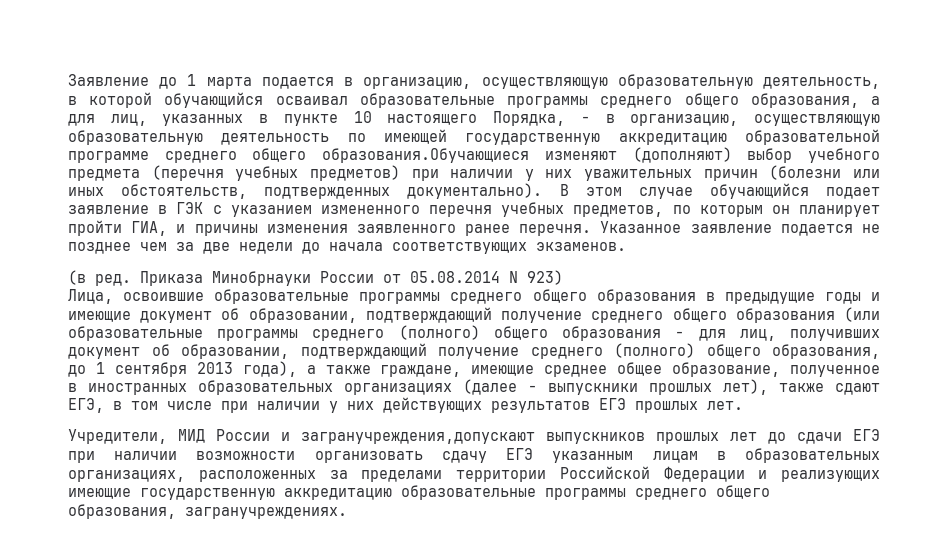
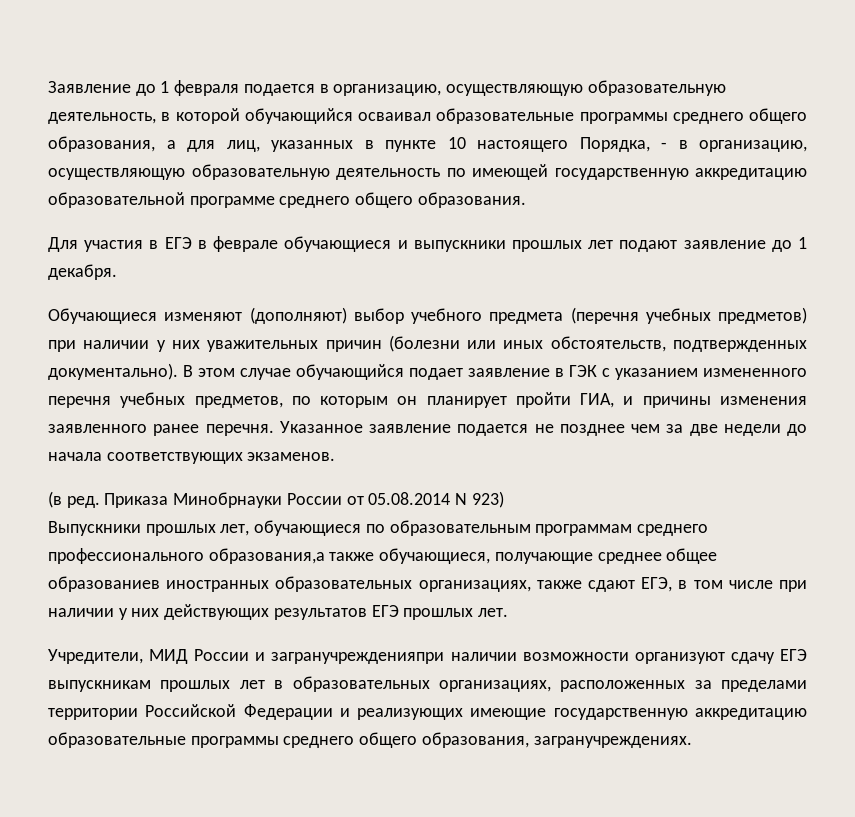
- Заявление до 1 марта подается в организацию, осуществляющую образовательную деятельность, в которой обучающийся осваивал образовательные программы среднего общего образования, а для лиц, указанных в пункте 10 настоящего Порядка, - в организацию, осуществляющую образовательную деятельность по имеющей государственную аккредитацию образовательной программе среднего общего образования.Обучающиеся изменяют (дополняют) выбор учебного предмета (перечня учебных предметов) при наличии у них уважительных причин (болезни или иных обстоятельств, подтвержденных документально).
+ Заявление до 1 февраля подается в организацию, осуществляющую образовательную деятельность, в которой обучающийся осваивал образовательные программы среднего общего образования, а для лиц, указанных в пункте 10 настоящего Порядка, - в организацию, осуществляющую образовательную деятельность по имеющей государственную аккредитацию образовательной программе среднего общего образования.
+ Для участия в ЕГЭ в феврале обучающиеся и выпускники прошлых лет подают заявление до 1 декабря.
+ Обучающиеся изменяют (дополняют) выбор учебного предмета (перечня учебных предметов) при наличии у них уважительных причин (болезни или иных обстоятельств, подтвержденных документально).
- Лица, освоившие образовательные программы среднего общего образования в предыдущие годы и имеющие документ об образовании, подтверждающий получение среднего общего образования (или образовательные программы среднего (полного) общего образования - для лиц, получивших документ об образовании, подтверждающий получение среднего (полного) общего образования, до 1 сентября 2013 года), а также граждане, имеющие среднее общее образование, полученное в иностранных образовательных организациях (далее - выпускники прошлых лет), также сдают ЕГЭ, в том числе при наличии у них действующих результатов ЕГЭ прошлых лет.
+ Выпускники прошлых лет, обучающиеся по образовательным программам среднего профессионального образования,а также обучающиеся, получающие среднее общее образованиев иностранных образовательных организациях, также сдают ЕГЭ, в том числе при наличии у них действующих результатов ЕГЭ прошлых лет.
- Учредители, МИД России и загранучреждения,допускают выпускников прошлых лет до сдачи ЕГЭ при наличии возможности организовать сдачу ЕГЭ указанным лицам в образовательных организациях, расположенных за пределами территории Российской Федерации и реализующих имеющие государственную аккредитацию образовательные программы среднего общего образования, загранучреждениях.
+ Учредители, МИД России и загранучрежденияпри наличии возможности организуют сдачу ЕГЭ выпускникам прошлых лет в образовательных организациях, расположенных за пределами территории Российской Федерации и реализующих имеющие государственную аккредитацию образовательные программы среднего общего образования, загранучреждениях.

